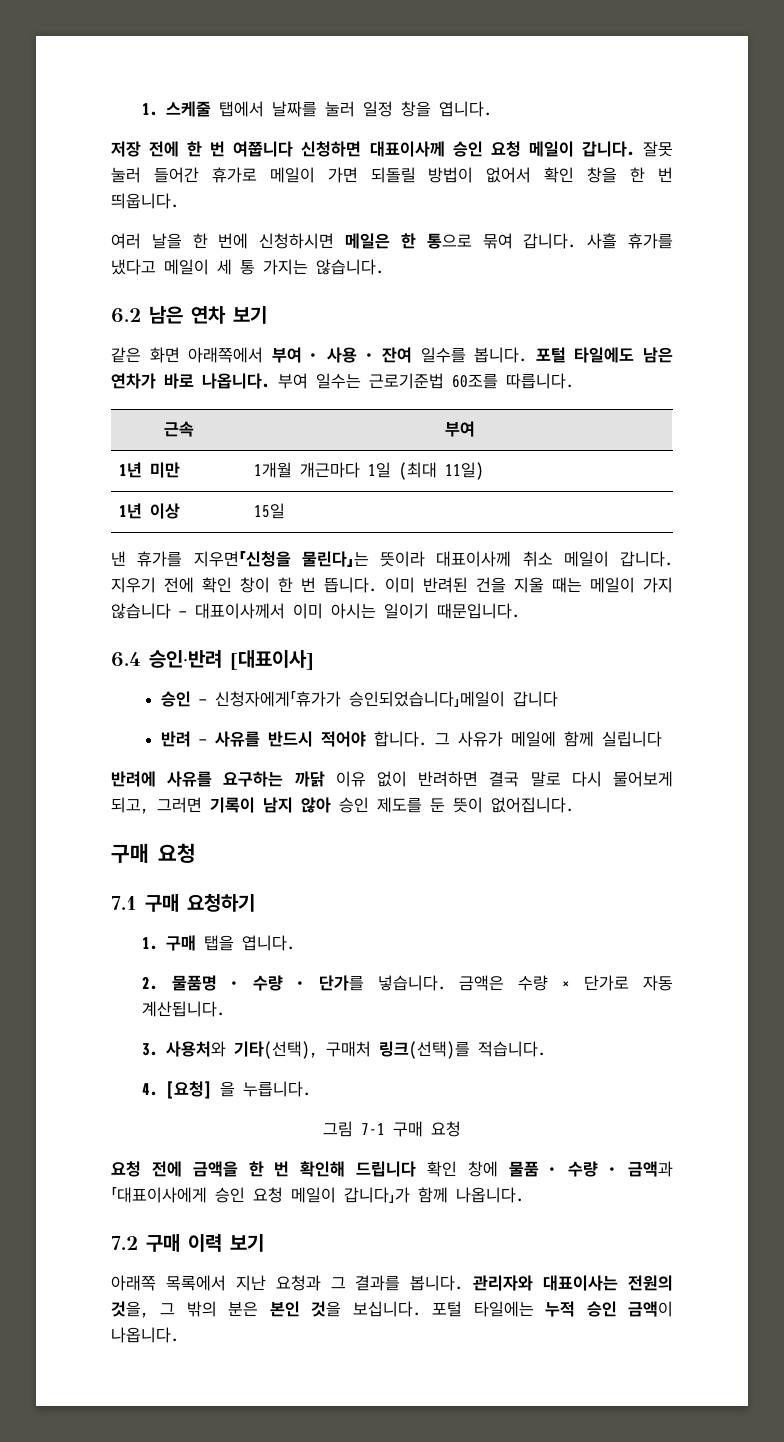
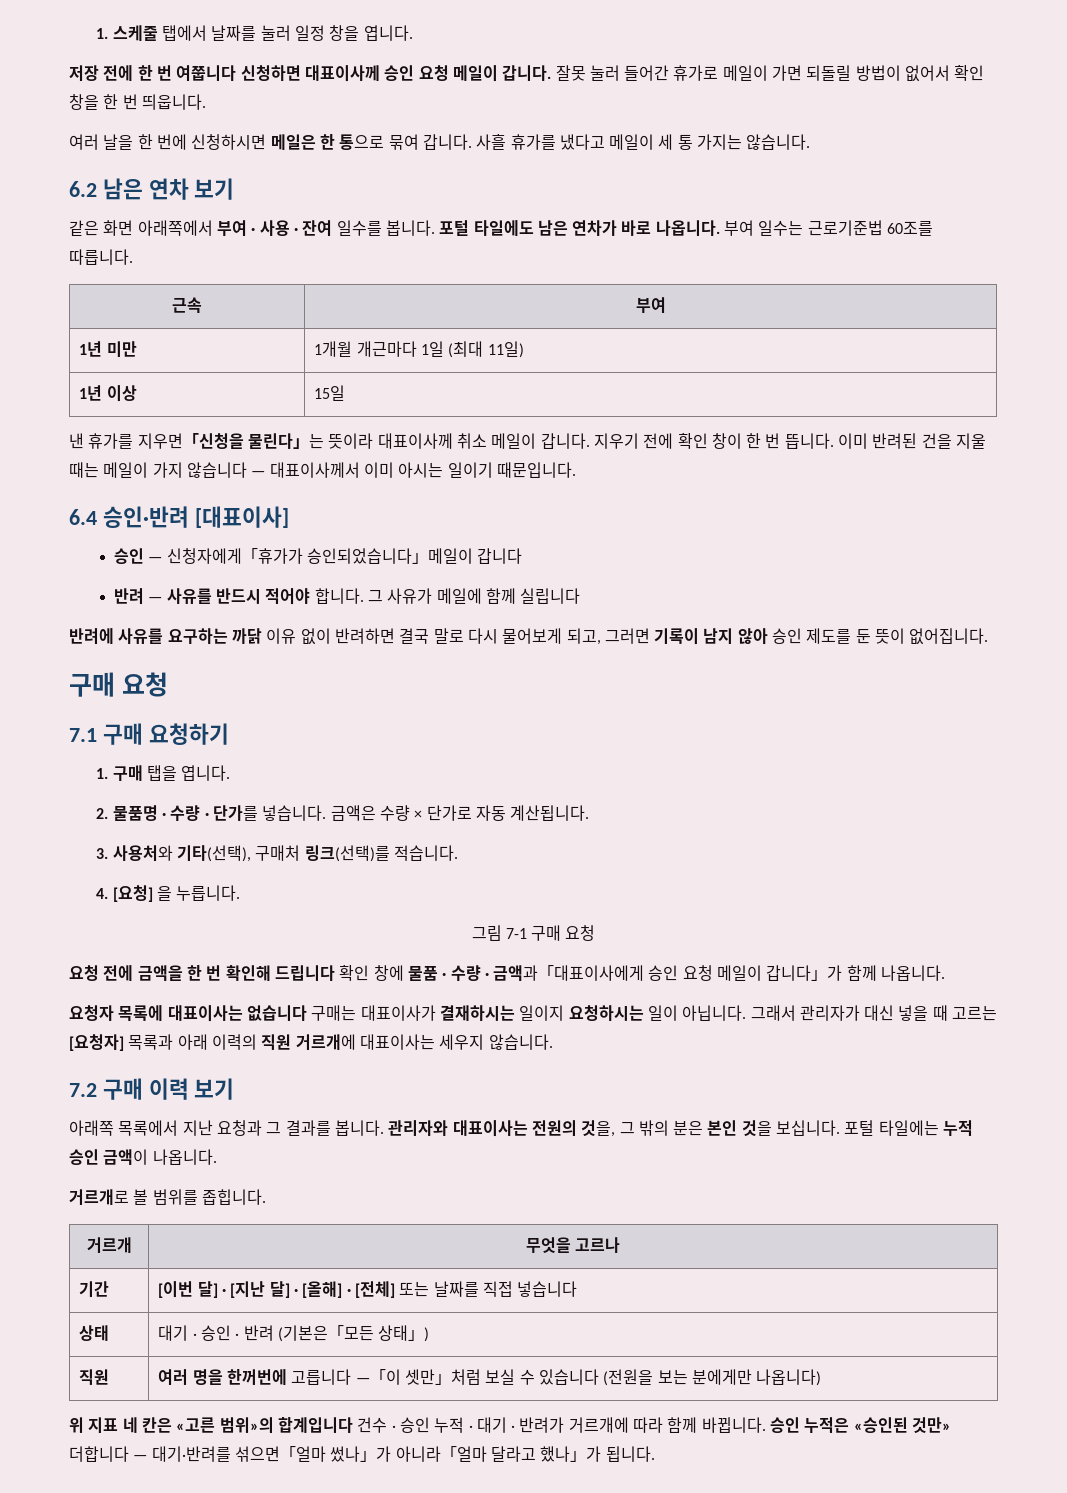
+ 요청자 목록에 대표이사는 없습니다 구매는 대표이사가 결재하시는 일이지 요청하시는 일이 아닙니다. 그래서 관리자가 대신 넣을 때 고르는 [요청자] 목록과 아래 이력의 직원 거르개에 대표이사는 세우지 않습니다.
+ 거르개로 볼 범위를 좁힙니다.
+ 거르개 | 무엇을 고르나
+ 기간 | [이번 달] · [지난 달] · [올해] · [전체] 또는 날짜를 직접 넣습니다
+ 상태 | 대기 · 승인 · 반려 (기본은「모든 상태」)
+ 직원 | 여러 명을 한꺼번에 고릅니다 —「이 셋만」처럼 보실 수 있습니다 (전원을 보는 분에게만 나옵니다)
+ 위 지표 네 칸은 «고른 범위»의 합계입니다 건수 · 승인 누적 · 대기 · 반려가 거르개에 따라 함께 바뀝니다. 승인 누적은 «승인된 것만» 더합니다 — 대기·반려를 섞으면「얼마 썼나」가 아니라「얼마 달라고 했나」가 됩니다.

